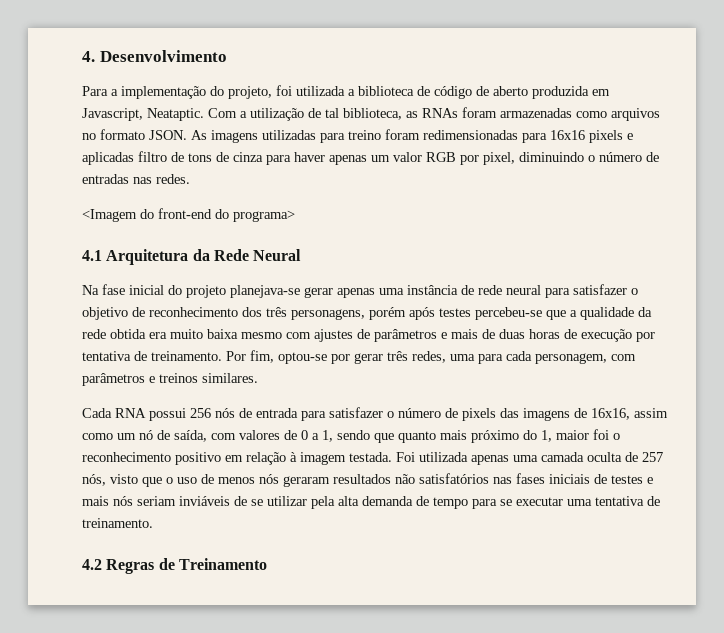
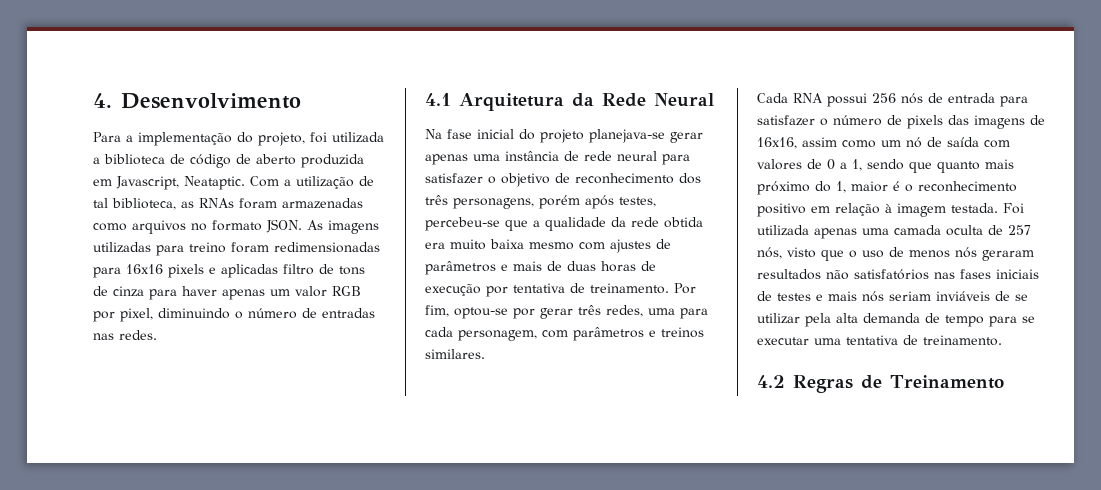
- <Imagem do front-end do programa>
- Na fase inicial do projeto planejava-se gerar apenas uma instância de rede neural para satisfazer o objetivo de reconhecimento dos três personagens, porém após testes percebeu-se que a qualidade da rede obtida era muito baixa mesmo com ajustes de parâmetros e mais de duas horas de execução por tentativa de treinamento.
+ Na fase inicial do projeto planejava-se gerar apenas uma instância de rede neural para satisfazer o objetivo de reconhecimento dos três personagens, porém após testes, percebeu-se que a qualidade da rede obtida era muito baixa mesmo com ajustes de parâmetros e mais de duas horas de execução por tentativa de treinamento.
- Cada RNA possui 256 nós de entrada para satisfazer o número de pixels das imagens de 16x16, assim como um nó de saída, com valores de 0 a 1, sendo que quanto mais próximo do 1, maior foi o reconhecimento positivo em relação à imagem testada.
+ Cada RNA possui 256 nós de entrada para satisfazer o número de pixels das imagens de 16x16, assim como um nó de saída com valores de 0 a 1, sendo que quanto mais próximo do 1, maior é o reconhecimento positivo em relação à imagem testada.

